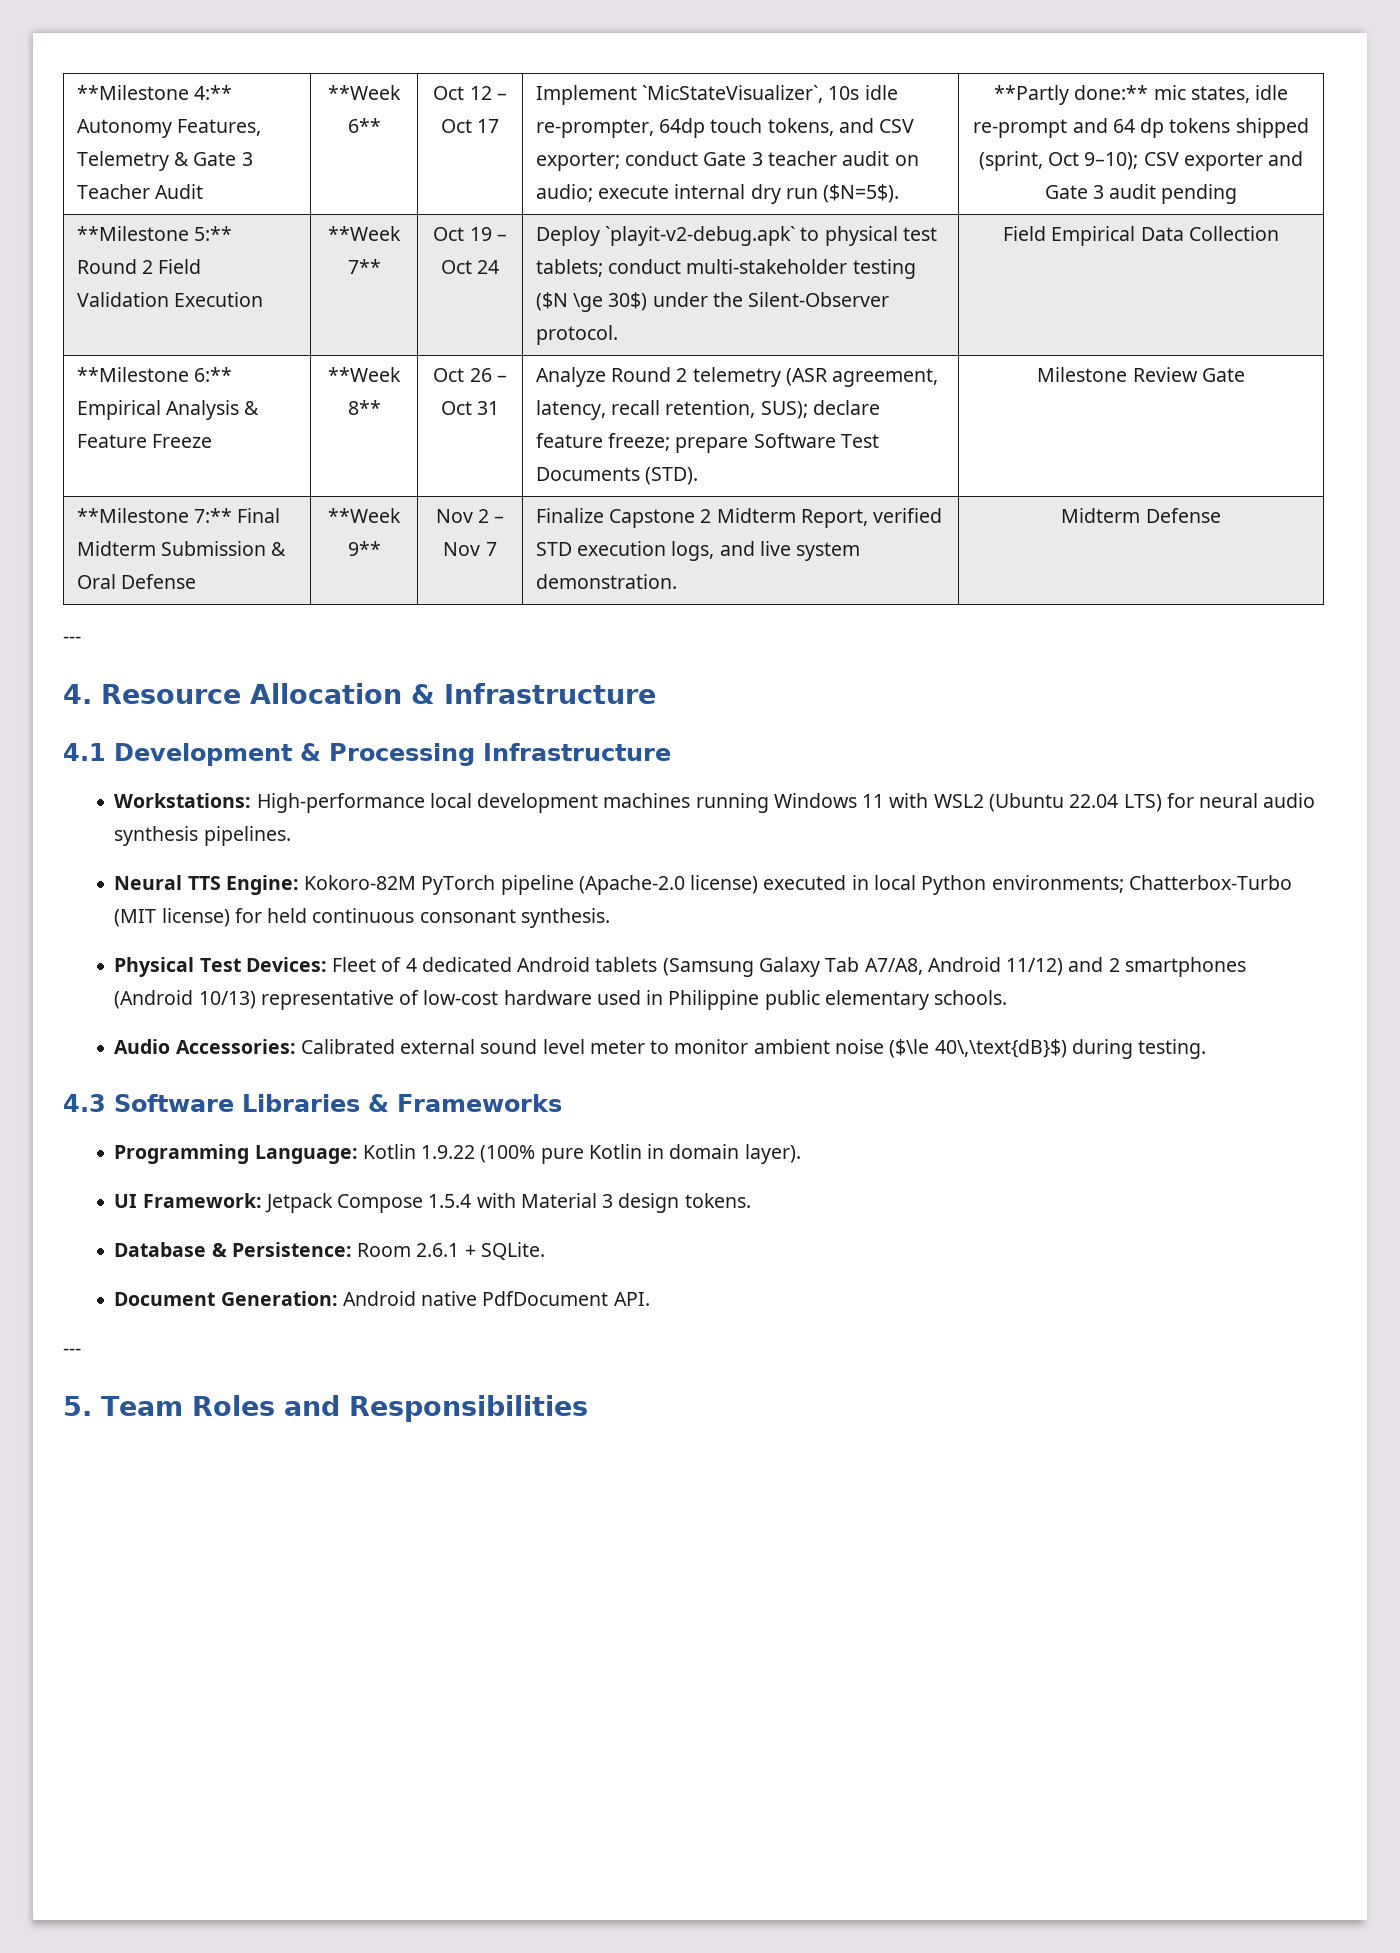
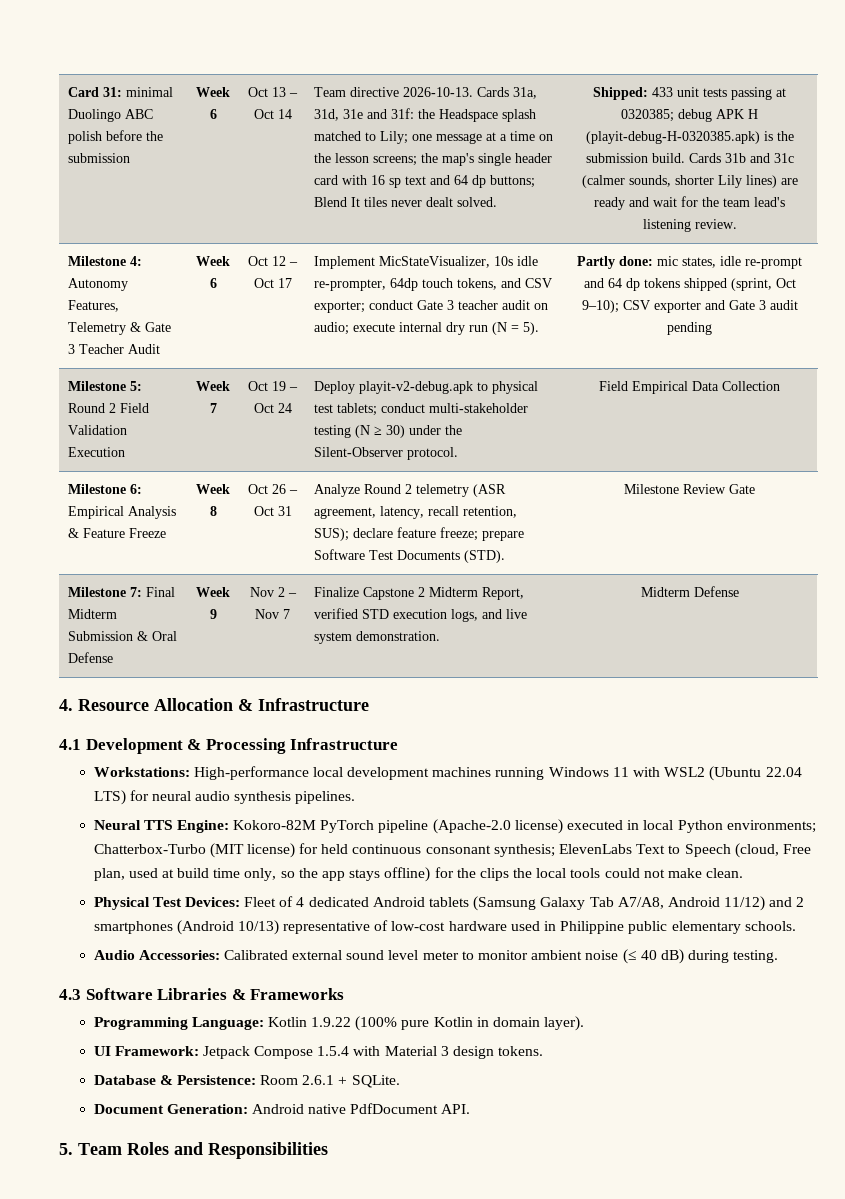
- **Milestone 4:** Autonomy Features, Telemetry & Gate 3 Teacher Audit | **Week 6**
+ Card 31: minimal Duolingo ABC polish before the submission | Week 6 | Oct 13 – Oct 14 | Team directive 2026-10-13. Cards 31a, 31d, 31e and 31f: the Headspace splash matched to Lily; one message at a time on the lesson screens; the map's single header card with 16 sp text and 64 dp buttons; Blend It tiles never dealt solved. | Shipped: 433 unit tests passing at 0320385; debug APK H (playit-debug-H-0320385.apk) is the submission build. Cards 31b and 31c (calmer sounds, shorter Lily lines) are ready and wait for the team lead's listening review.
+ Milestone 4: Autonomy Features, Telemetry & Gate 3 Teacher Audit | Week 6
- Implement `MicStateVisualizer`, 10s idle re-prompter, 64dp touch tokens, and CSV exporter; conduct Gate 3 teacher audit on audio; execute internal dry run ($N=5$). | **Partly done:** mic states, idle re-prompt and 64 dp tokens shipped (sprint, Oct 9–10); CSV exporter and Gate 3 audit pending
+ Implement MicStateVisualizer, 10s idle re-prompter, 64dp touch tokens, and CSV exporter; conduct Gate 3 teacher audit on audio; execute internal dry run (N = 5). | Partly done: mic states, idle re-prompt and 64 dp tokens shipped (sprint, Oct 9–10); CSV exporter and Gate 3 audit pending
- **Milestone 5:** Round 2 Field Validation Execution | **Week 7** | Oct 19 – Oct 24 | Deploy `playit-v2-debug.apk` to physical test tablets; conduct multi-stakeholder testing ($N \ge 30$) under the Silent-Observer protocol. | Field Empirical Data Collection
+ Milestone 5: Round 2 Field Validation Execution | Week 7 | Oct 19 – Oct 24 | Deploy playit-v2-debug.apk to physical test tablets; conduct multi-stakeholder testing (N ≥ 30) under the Silent-Observer protocol. | Field Empirical Data Collection
- **Milestone 6:** Empirical Analysis & Feature Freeze | **Week 8** | Oct 26 – Oct 31 | Analyze Round 2 telemetry (ASR agreement, latency, recall retention, SUS); declare feature freeze; prepare Software Test Documents (STD). | Milestone Review Gate
+ Milestone 6: Empirical Analysis & Feature Freeze | Week 8 | Oct 26 – Oct 31 | Analyze Round 2 telemetry (ASR agreement, latency, recall retention, SUS); declare feature freeze; prepare Software Test Documents (STD). | Milestone Review Gate
- **Milestone 7:** Final Midterm Submission & Oral Defense | **Week 9** | Nov 2 – Nov 7 | Finalize Capstone 2 Midterm Report, verified STD execution logs, and live system demonstration. | Midterm Defense
- ---
+ Milestone 7: Final Midterm Submission & Oral Defense | Week 9 | Nov 2 – Nov 7 | Finalize Capstone 2 Midterm Report, verified STD execution logs, and live system demonstration. | Midterm Defense
- Neural TTS Engine: Kokoro-82M PyTorch pipeline (Apache-2.0 license) executed in local Python environments; Chatterbox-Turbo (MIT license) for held continuous consonant synthesis.
+ Neural TTS Engine: Kokoro-82M PyTorch pipeline (Apache-2.0 license) executed in local Python environments; Chatterbox-Turbo (MIT license) for held continuous consonant synthesis; ElevenLabs Text to Speech (cloud, Free plan, used at build time only, so the app stays offline) for the clips the local tools could not make clean.
- Audio Accessories: Calibrated external sound level meter to monitor ambient noise ($\le 40\,\text{dB}$) during testing.
+ Audio Accessories: Calibrated external sound level meter to monitor ambient noise (≤ 40 dB) during testing.
  Document Generation: Android native PdfDocument API.
- ---

